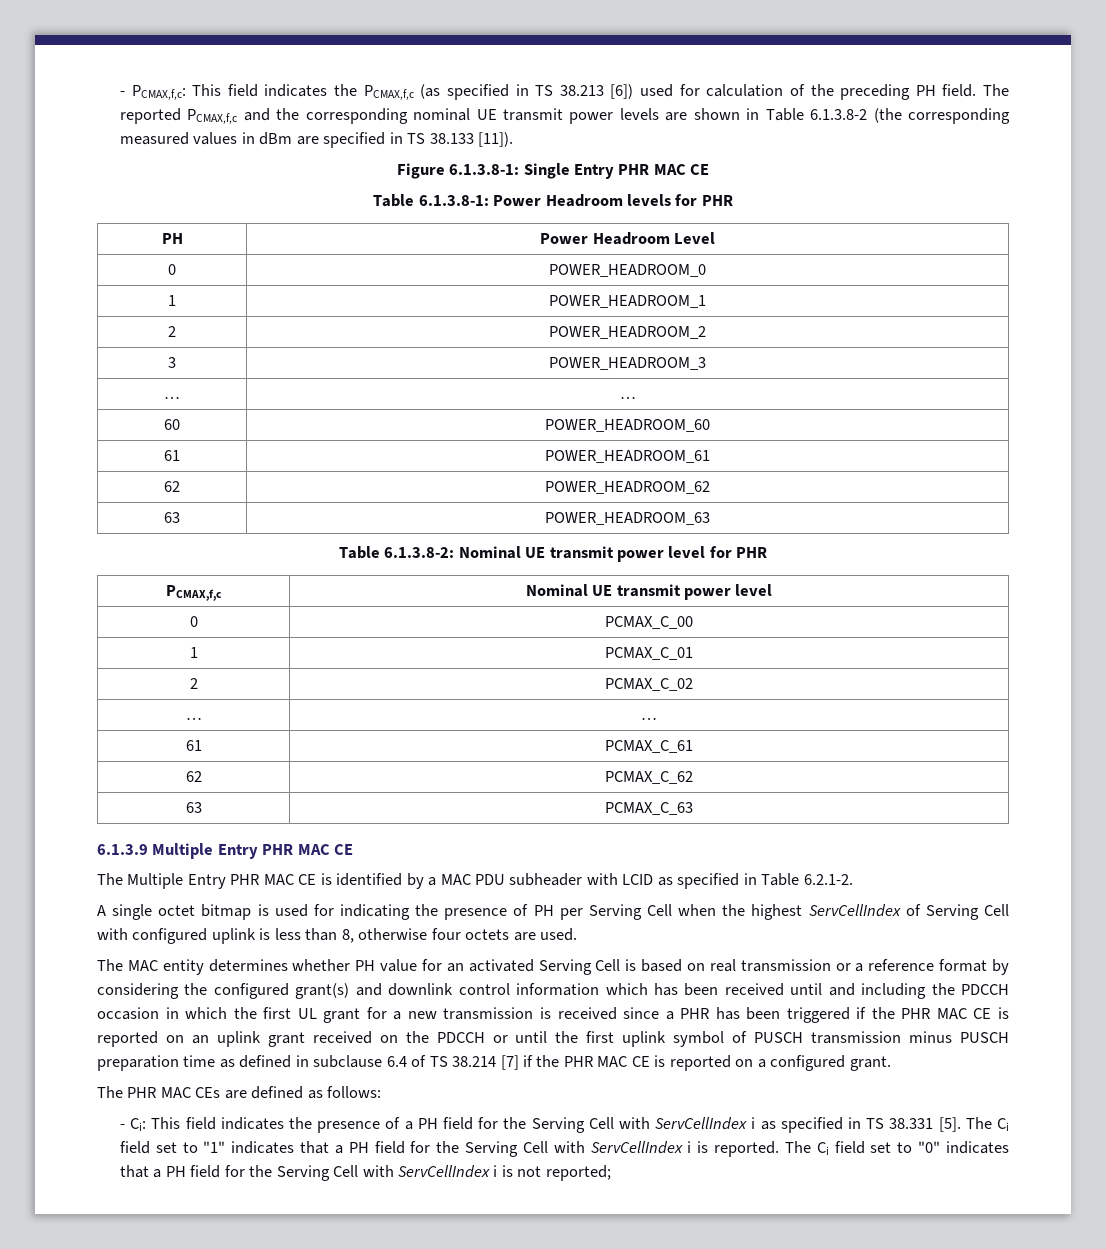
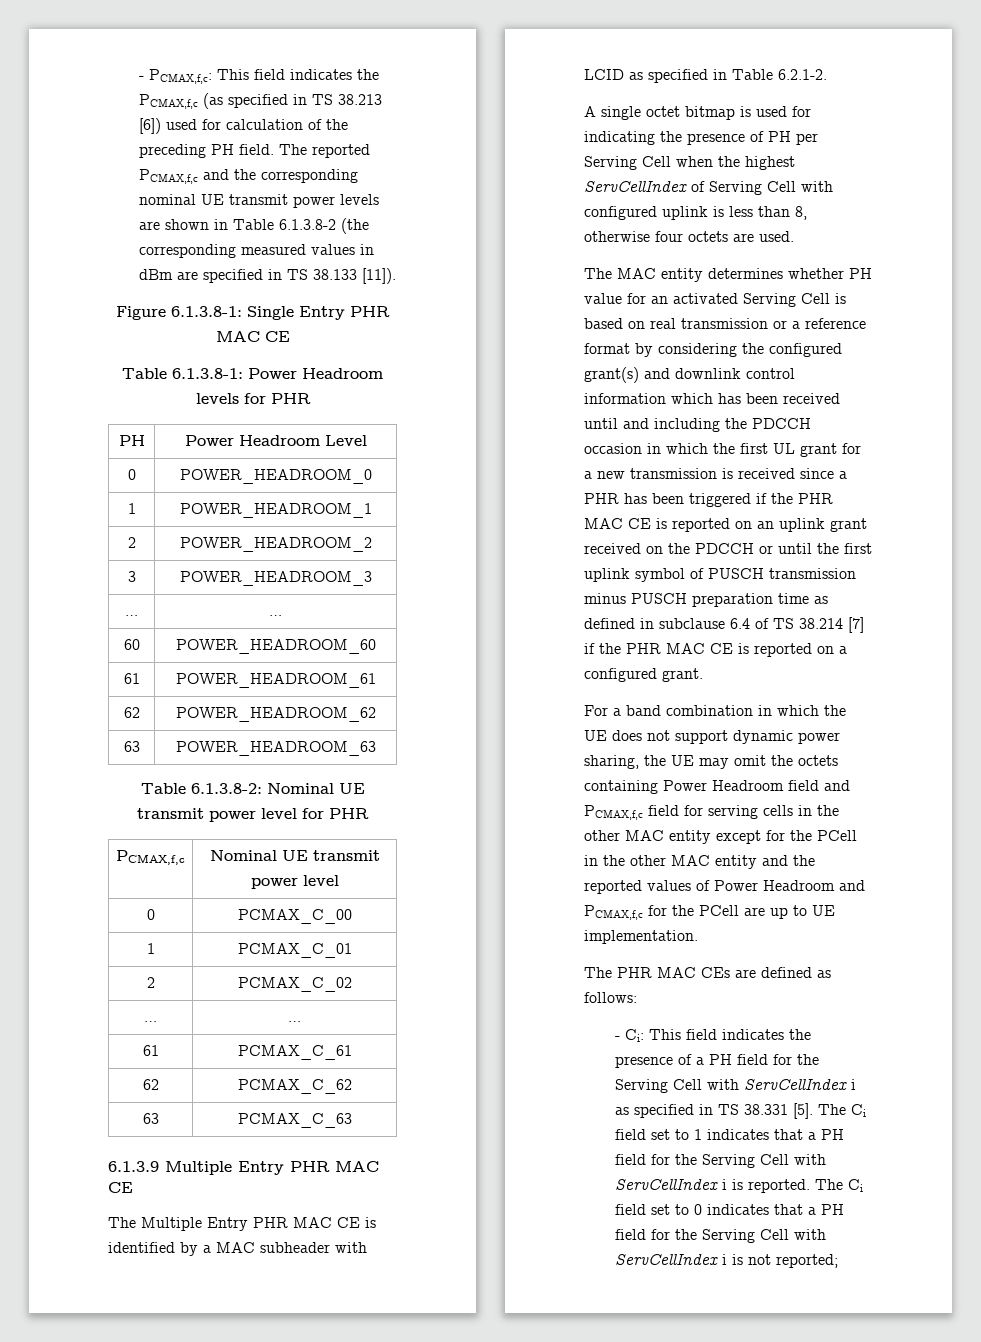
- The Multiple Entry PHR MAC CE is identified by a MAC PDU subheader with LCID as specified in Table 6.2.1-2.
+ The Multiple Entry PHR MAC CE is identified by a MAC subheader with LCID as specified in Table 6.2.1-2.
+ For a band combination in which the UE does not support dynamic power sharing, the UE may omit the octets containing Power Headroom field and PCMAX,f,c field for serving cells in the other MAC entity except for the PCell in the other MAC entity and the reported values of Power Headroom and PCMAX,f,c for the PCell are up to UE implementation.
- The Ci field set to "1" indicates that a PH field for the Serving Cell with ServCellIndex i is reported.
+ The Ci field set to 1 indicates that a PH field for the Serving Cell with ServCellIndex i is reported.
- The Ci field set to "0" indicates that a PH field for the Serving Cell with ServCellIndex i is not reported;
+ The Ci field set to 0 indicates that a PH field for the Serving Cell with ServCellIndex i is not reported;

